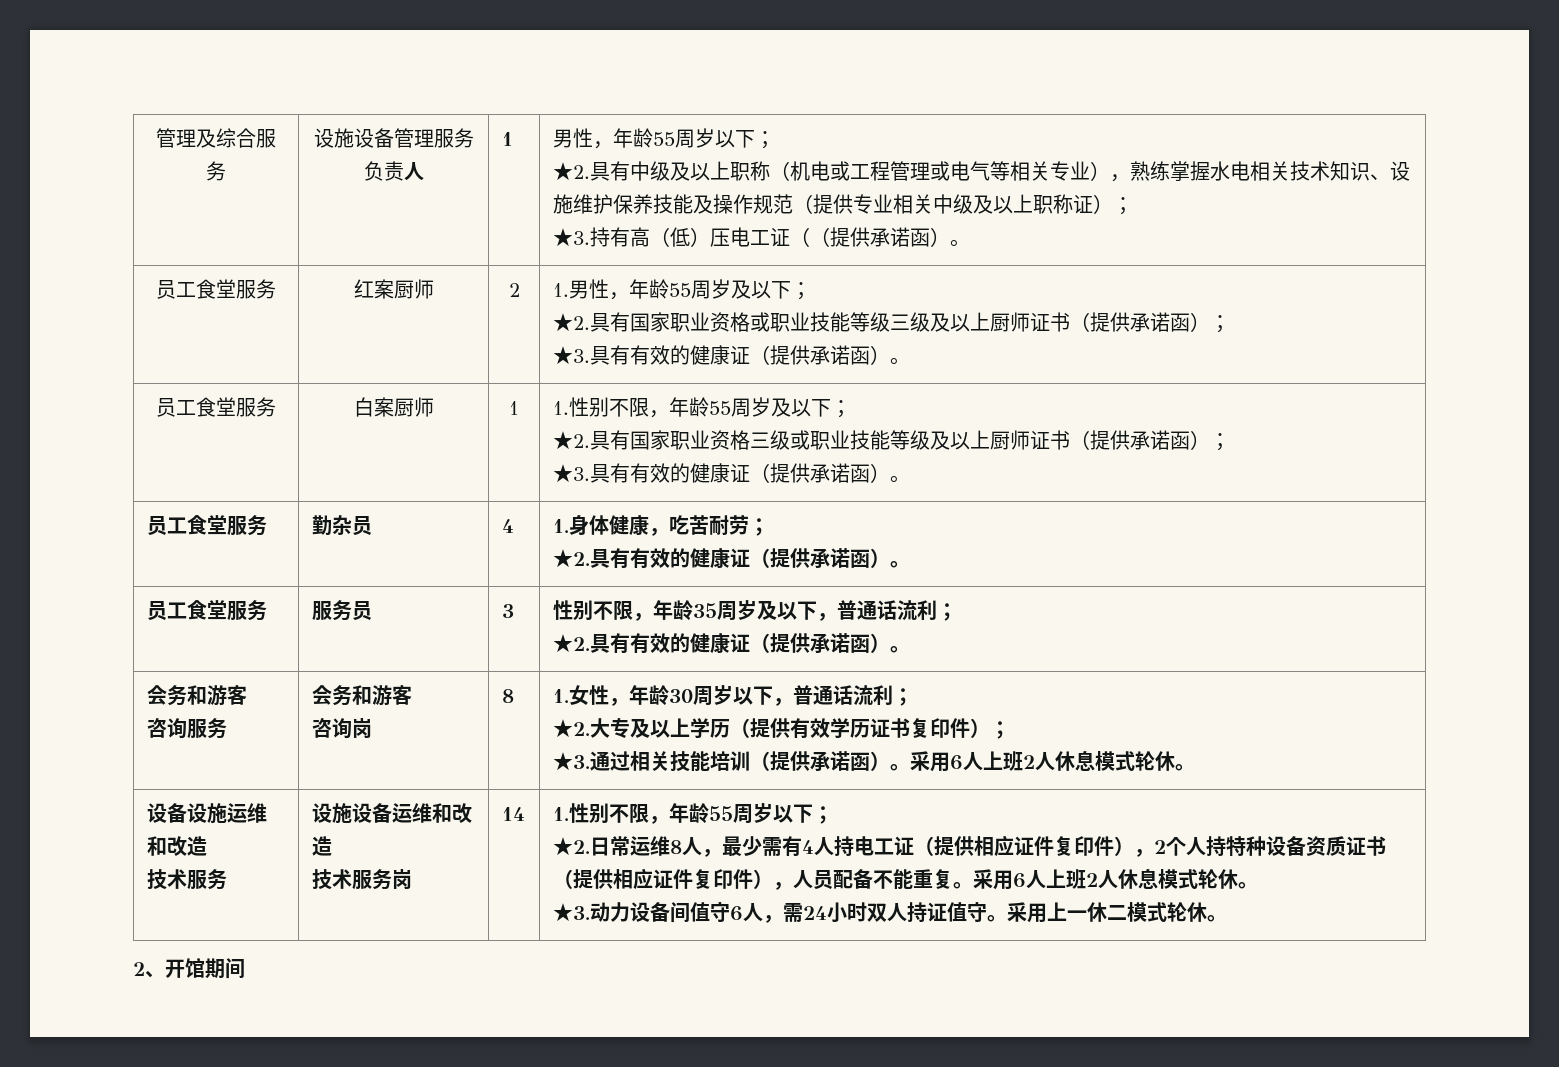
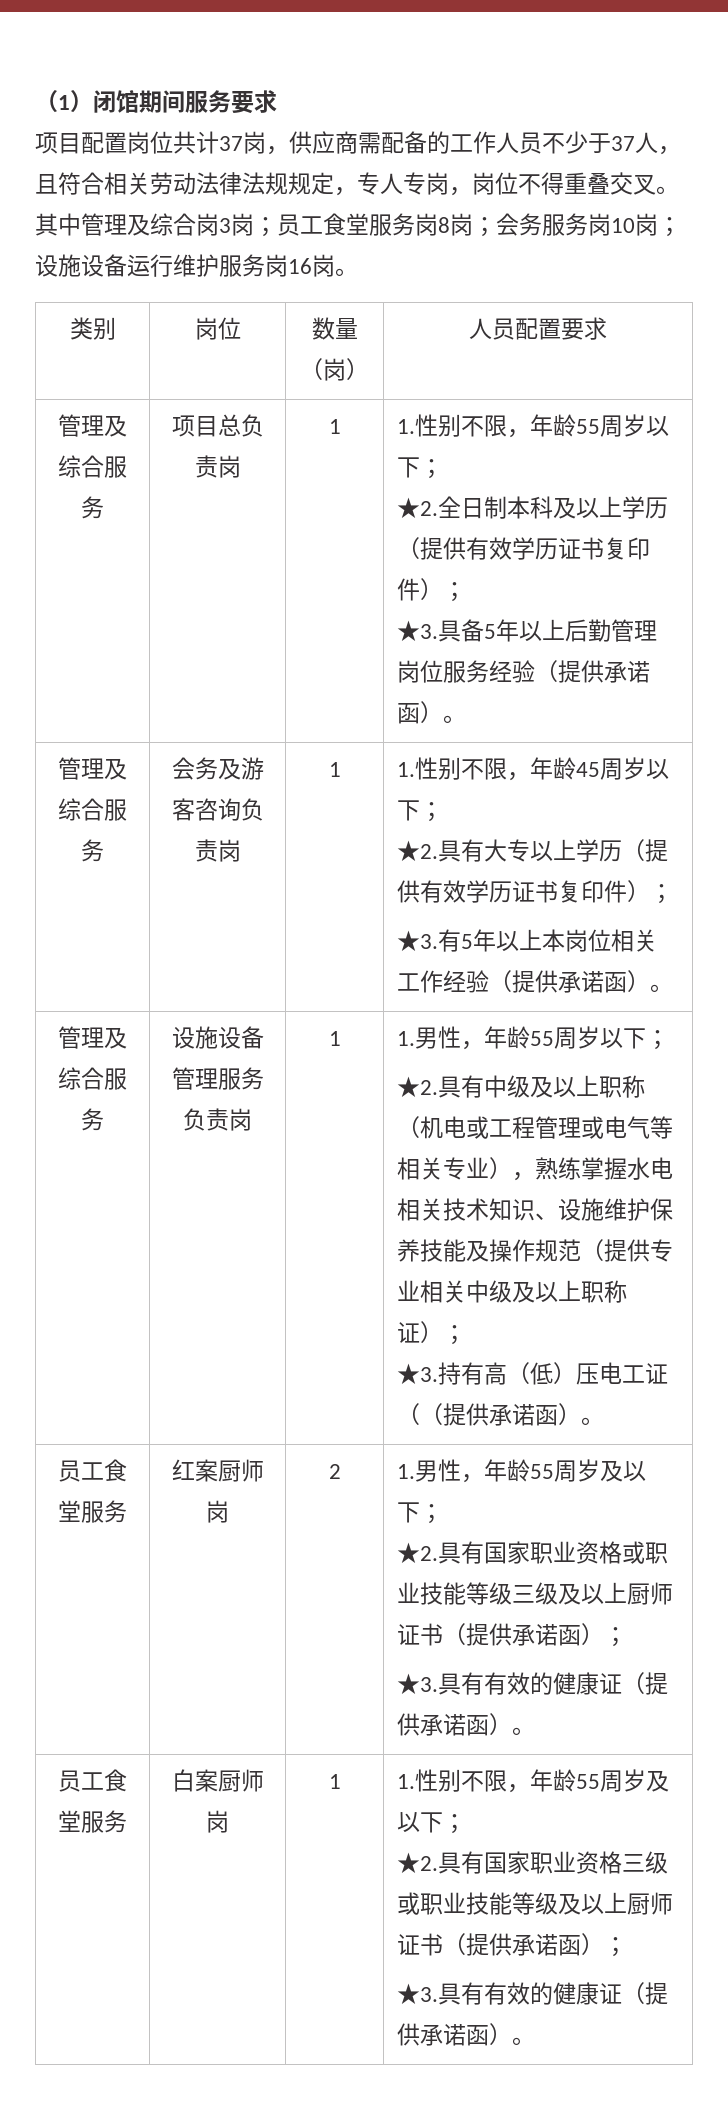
+ （1）闭馆期间服务要求
+ 项目配置岗位共计37岗，供应商需配备的工作人员不少于37人，且符合相关劳动法律法规规定，专人专岗，岗位不得重叠交叉。其中管理及综合岗3岗；员工食堂服务岗8岗；会务服务岗10岗；设施设备运行维护服务岗16岗。
+ 类别 | 岗位 | 数量（岗） | 人员配置要求
+ 管理及综合服务 | 项目总负责岗 | 1 | 1.性别不限，年龄55周岁以下；
+ ★2.全日制本科及以上学历（提供有效学历证书复印件）；
+ ★3.具备5年以上后勤管理岗位服务经验（提供承诺函）。
+ 管理及综合服务 | 会务及游客咨询负责岗 | 1 | 1.性别不限，年龄45周岁以下；
+ ★2.具有大专以上学历（提供有效学历证书复印件）；
+ ★3.有5年以上本岗位相关工作经验（提供承诺函）。
- 设施设备管理服务负责人 | 1 | 男性，年龄55周岁以下；
+ 设施设备管理服务负责岗 | 1 | 1.男性，年龄55周岁以下；
- 员工食堂服务 | 红案厨师 | 2 | 1.男性，年龄55周岁及以下；
+ 员工食堂服务 | 红案厨师岗 | 2 | 1.男性，年龄55周岁及以下；
- 白案厨师
+ 白案厨师岗
- 员工食堂服务 | 勤杂员 | 4 | 1.身体健康，吃苦耐劳；
- ★2.具有有效的健康证（提供承诺函）。
- 员工食堂服务 | 服务员 | 3 | 性别不限，年龄35周岁及以下，普通话流利；
- ★2.具有有效的健康证（提供承诺函）。
- 会务和游客
- 咨询服务 | 会务和游客
- 咨询岗 | 8 | 1.女性，年龄30周岁以下，普通话流利；
- ★2.大专及以上学历（提供有效学历证书复印件）；
- ★3.通过相关技能培训（提供承诺函）。采用6人上班2人休息模式轮休。
- 设备设施运维和改造
- 技术服务 | 设施设备运维和改造
- 技术服务岗 | 14 | 1.性别不限，年龄55周岁以下；
- ★2.日常运维8人，最少需有4人持电工证（提供相应证件复印件），2个人持特种设备资质证书（提供相应证件复印件），人员配备不能重复。采用6人上班2人休息模式轮休。
- ★3.动力设备间值守6人，需24小时双人持证值守。采用上一休二模式轮休。
- 2、开馆期间

